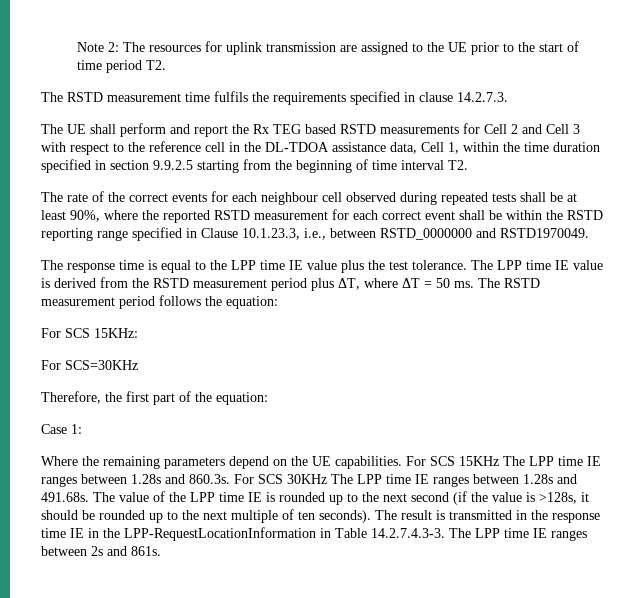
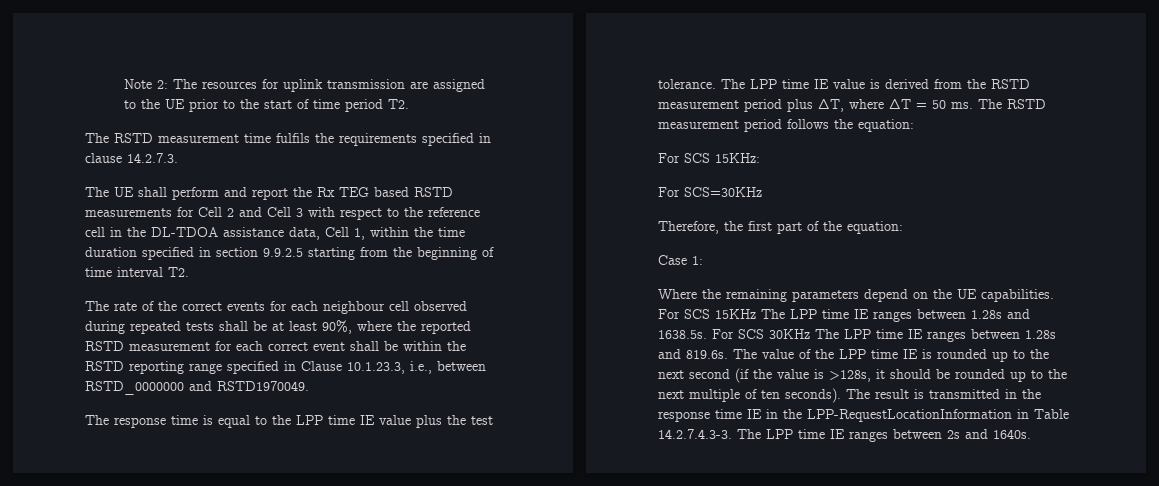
- For SCS 15KHz The LPP time IE ranges between 1.28s and 860.3s. For SCS 30KHz The LPP time IE ranges between 1.28s and 491.68s. The value of the LPP time IE is rounded up to the next second (if the value is >128s, it should be rounded up to the next multiple of ten seconds).
+ For SCS 15KHz The LPP time IE ranges between 1.28s and 1638.5s. For SCS 30KHz The LPP time IE ranges between 1.28s and 819.6s. The value of the LPP time IE is rounded up to the next second (if the value is >128s, it should be rounded up to the next multiple of ten seconds).
- The result is transmitted in the response time IE in the LPP-RequestLocationInformation in Table 14.2.7.4.3-3. The LPP time IE ranges between 2s and 861s.
+ The result is transmitted in the response time IE in the LPP-RequestLocationInformation in Table 14.2.7.4.3-3. The LPP time IE ranges between 2s and 1640s.

